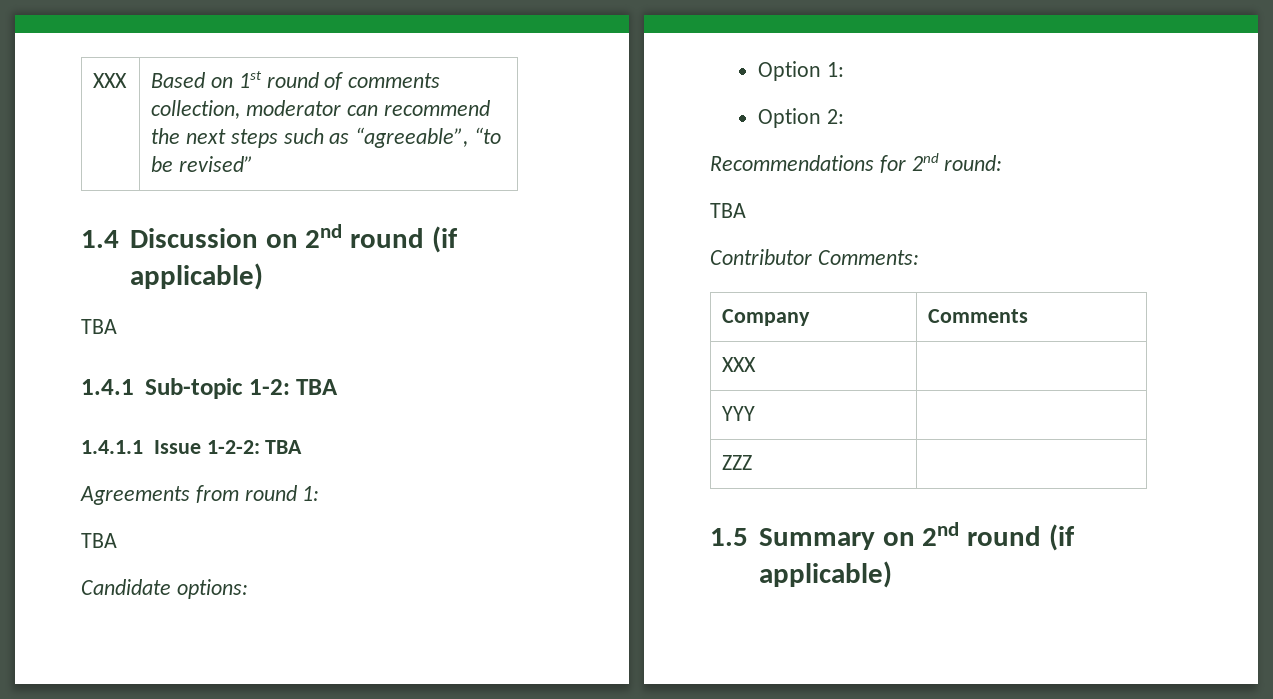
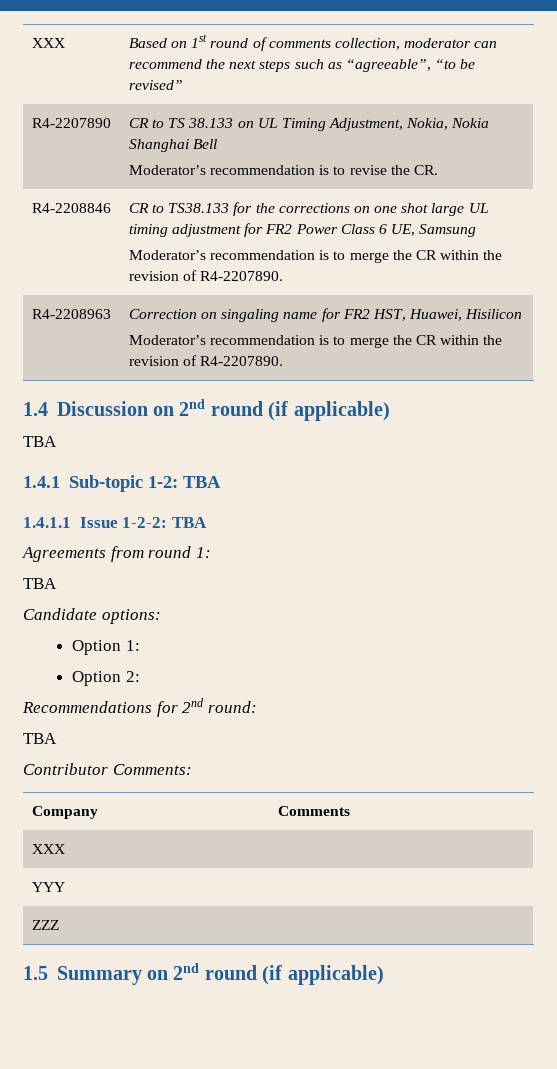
+ R4-2207890 | CR to TS 38.133 on UL Timing Adjustment, Nokia, Nokia Shanghai Bell
+ Moderator’s recommendation is to revise the CR.
+ R4-2208846 | CR to TS38.133 for the corrections on one shot large UL timing adjustment for FR2 Power Class 6 UE, Samsung
+ Moderator’s recommendation is to merge the CR within the revision of R4-2207890.
+ R4-2208963 | Correction on singaling name for FR2 HST, Huawei, Hisilicon
+ Moderator’s recommendation is to merge the CR within the revision of R4-2207890.

